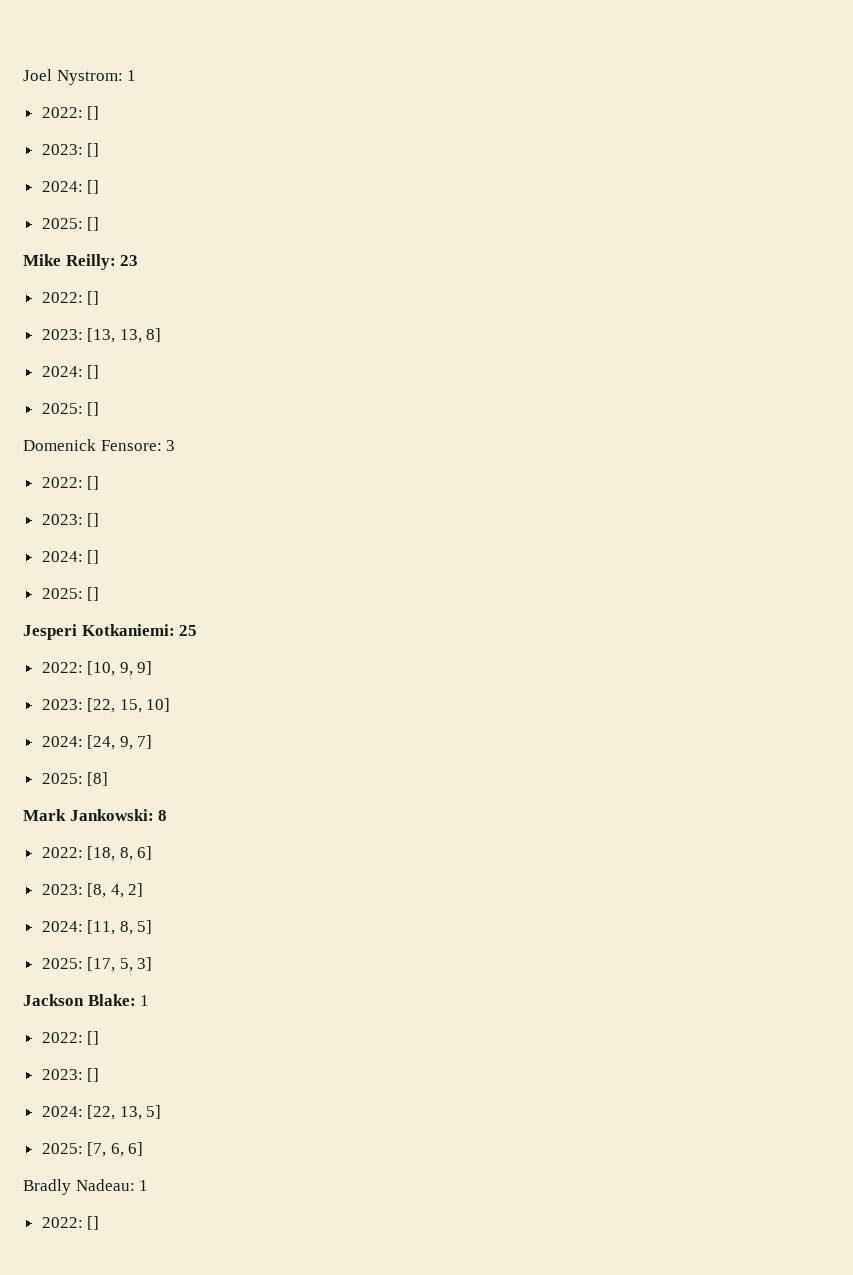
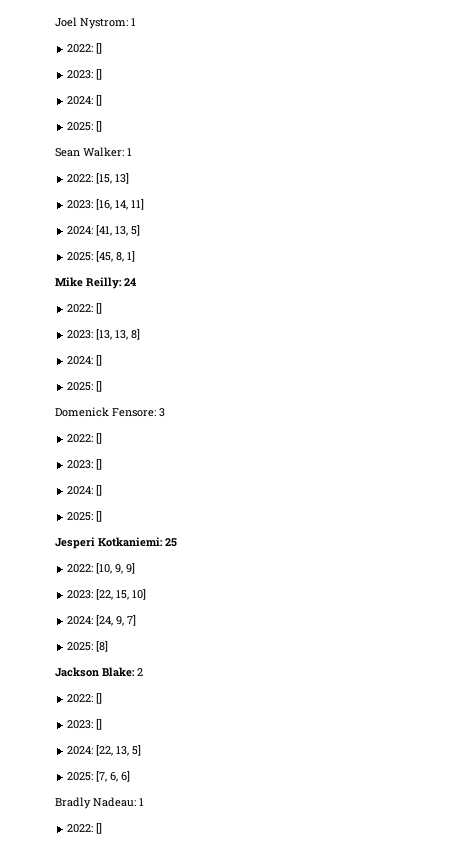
+ Sean Walker: 1
+ 2022: [15, 13]
+ 2023: [16, 14, 11]
+ 2024: [41, 13, 5]
+ 2025: [45, 8, 1]
- Mike Reilly: 23
+ Mike Reilly: 24
- Mark Jankowski: 8
- 2022: [18, 8, 6]
- 2023: [8, 4, 2]
- 2024: [11, 8, 5]
- 2025: [17, 5, 3]
- Jackson Blake: 1
+ Jackson Blake: 2

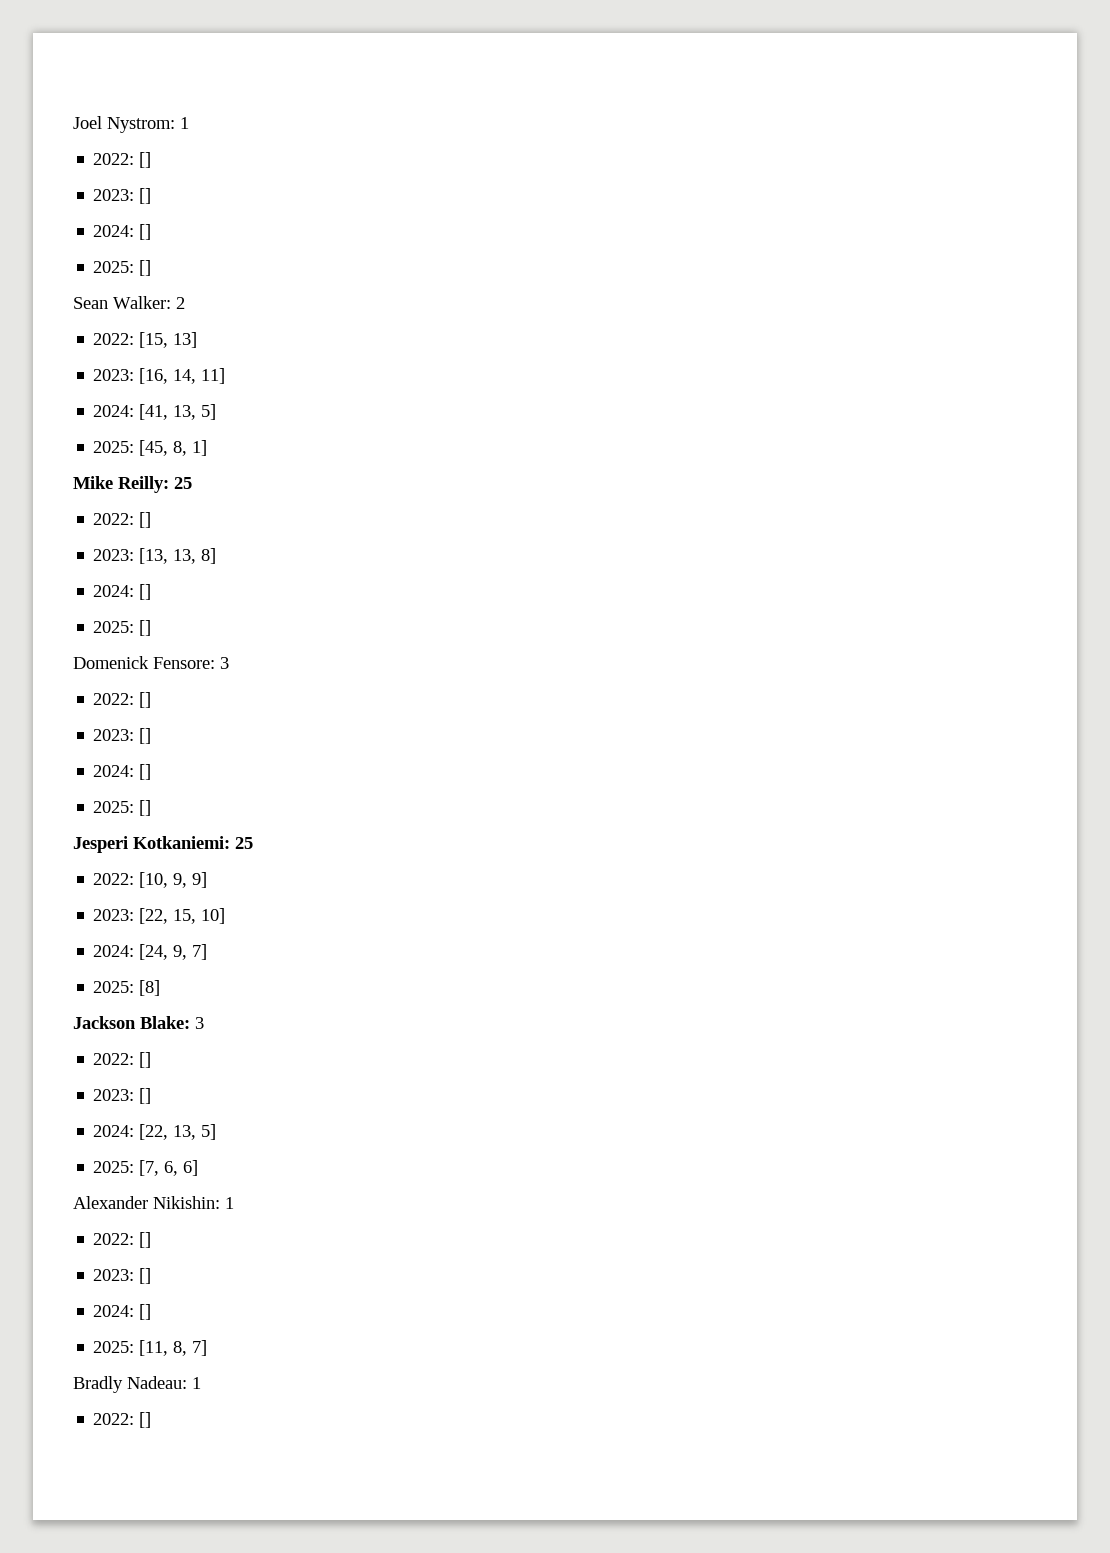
- Sean Walker: 1
+ Sean Walker: 2
- Mike Reilly: 24
+ Mike Reilly: 25
- Jackson Blake: 2
+ Jackson Blake: 3
+ Alexander Nikishin: 1
+ 2022: []
+ 2023: []
+ 2024: []
+ 2025: [11, 8, 7]

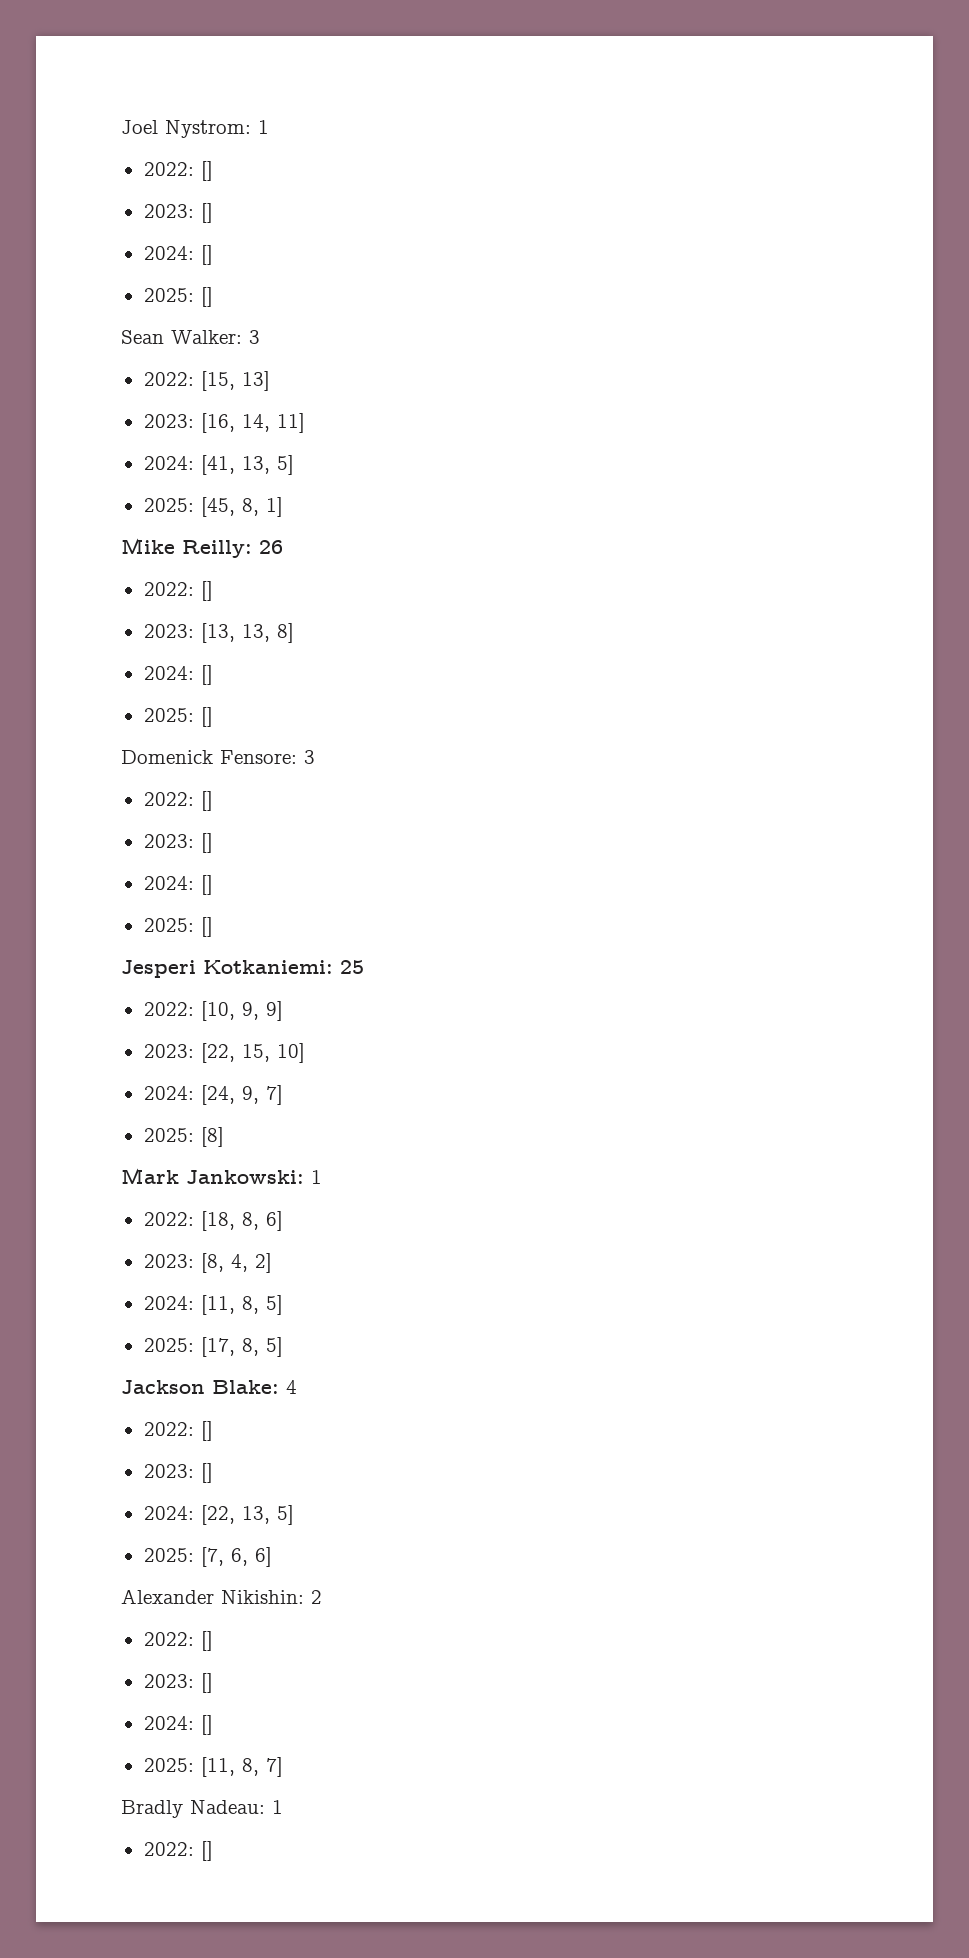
- Sean Walker: 2
+ Sean Walker: 3
- Mike Reilly: 25
+ Mike Reilly: 26
+ Mark Jankowski: 1
+ 2022: [18, 8, 6]
+ 2023: [8, 4, 2]
+ 2024: [11, 8, 5]
+ 2025: [17, 8, 5]
- Jackson Blake: 3
+ Jackson Blake: 4
- Alexander Nikishin: 1
+ Alexander Nikishin: 2

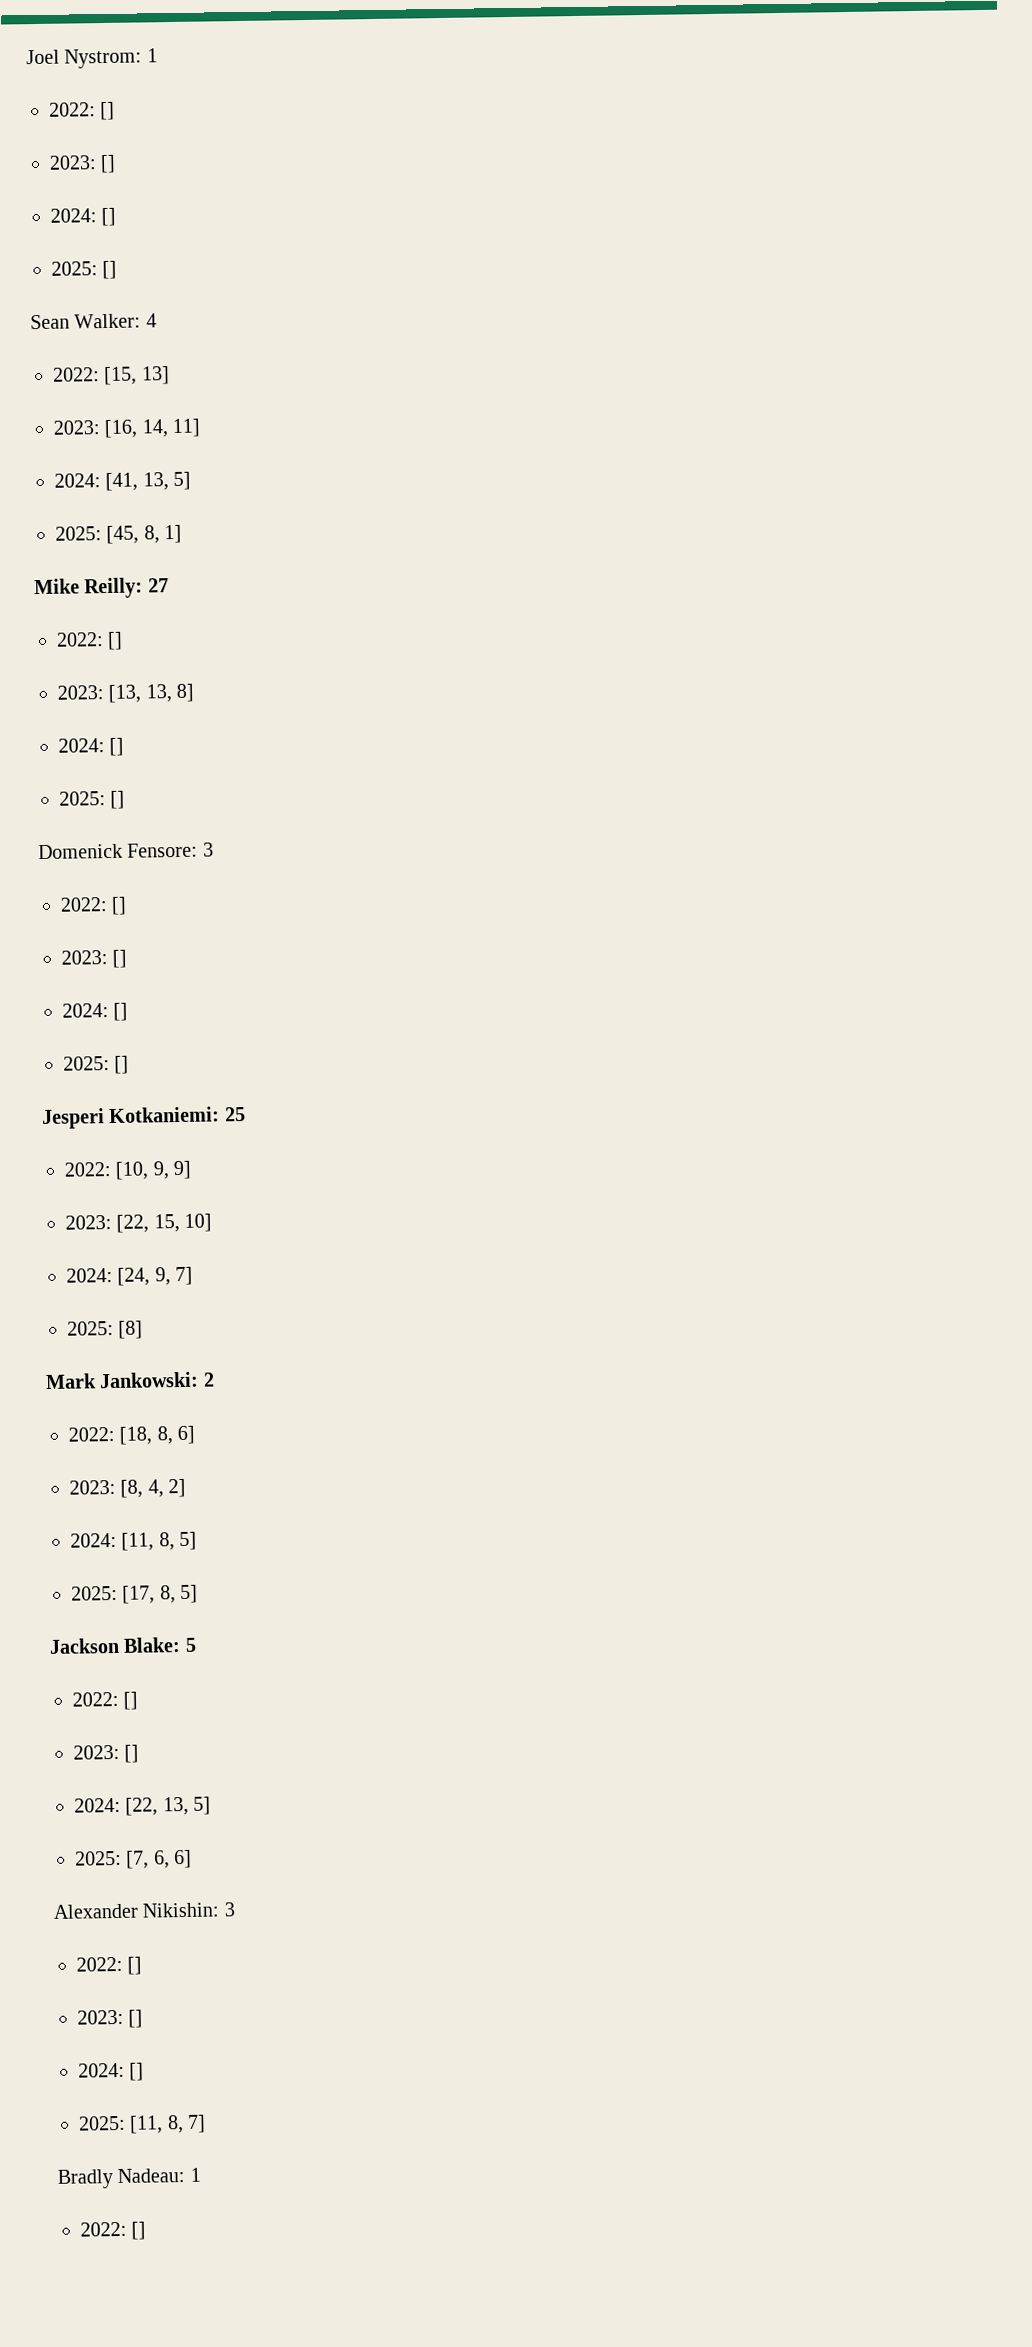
- Sean Walker: 3
+ Sean Walker: 4
- Mike Reilly: 26
+ Mike Reilly: 27
- Mark Jankowski: 1
+ Mark Jankowski: 2
- Jackson Blake: 4
+ Jackson Blake: 5
- Alexander Nikishin: 2
+ Alexander Nikishin: 3

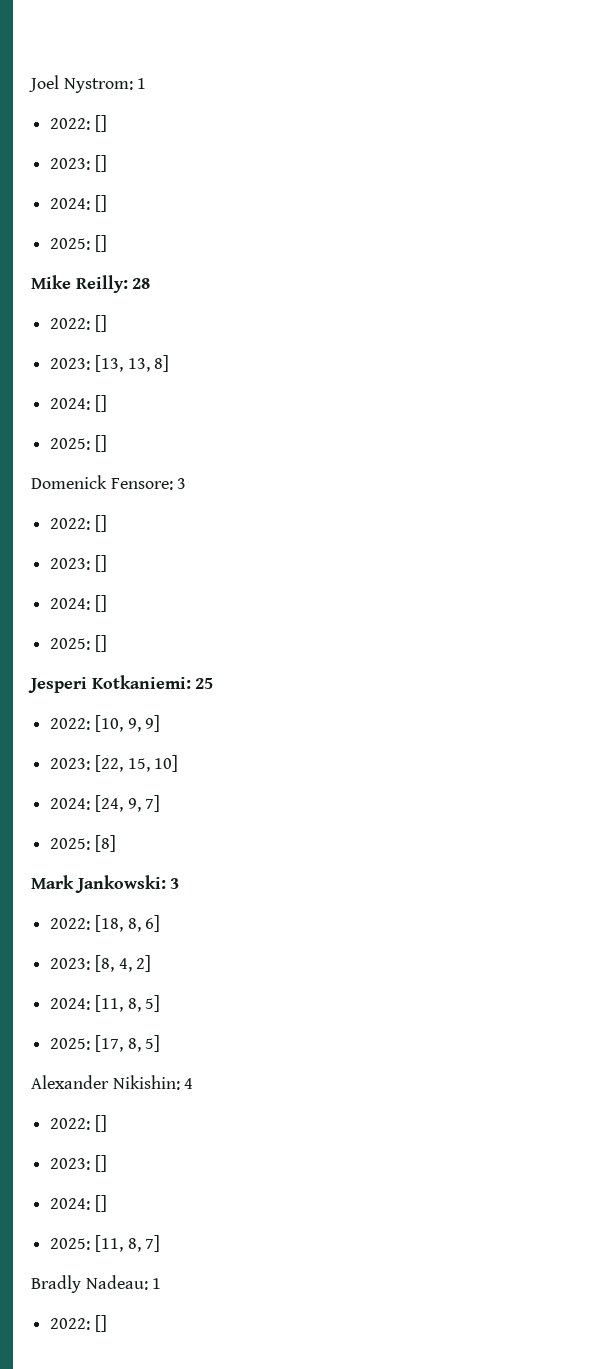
- Sean Walker: 4
- 2022: [15, 13]
- 2023: [16, 14, 11]
- 2024: [41, 13, 5]
- 2025: [45, 8, 1]
- Mike Reilly: 27
+ Mike Reilly: 28
- Mark Jankowski: 2
+ Mark Jankowski: 3
- Jackson Blake: 5
- 2022: []
- 2023: []
- 2024: [22, 13, 5]
- 2025: [7, 6, 6]
- Alexander Nikishin: 3
+ Alexander Nikishin: 4

